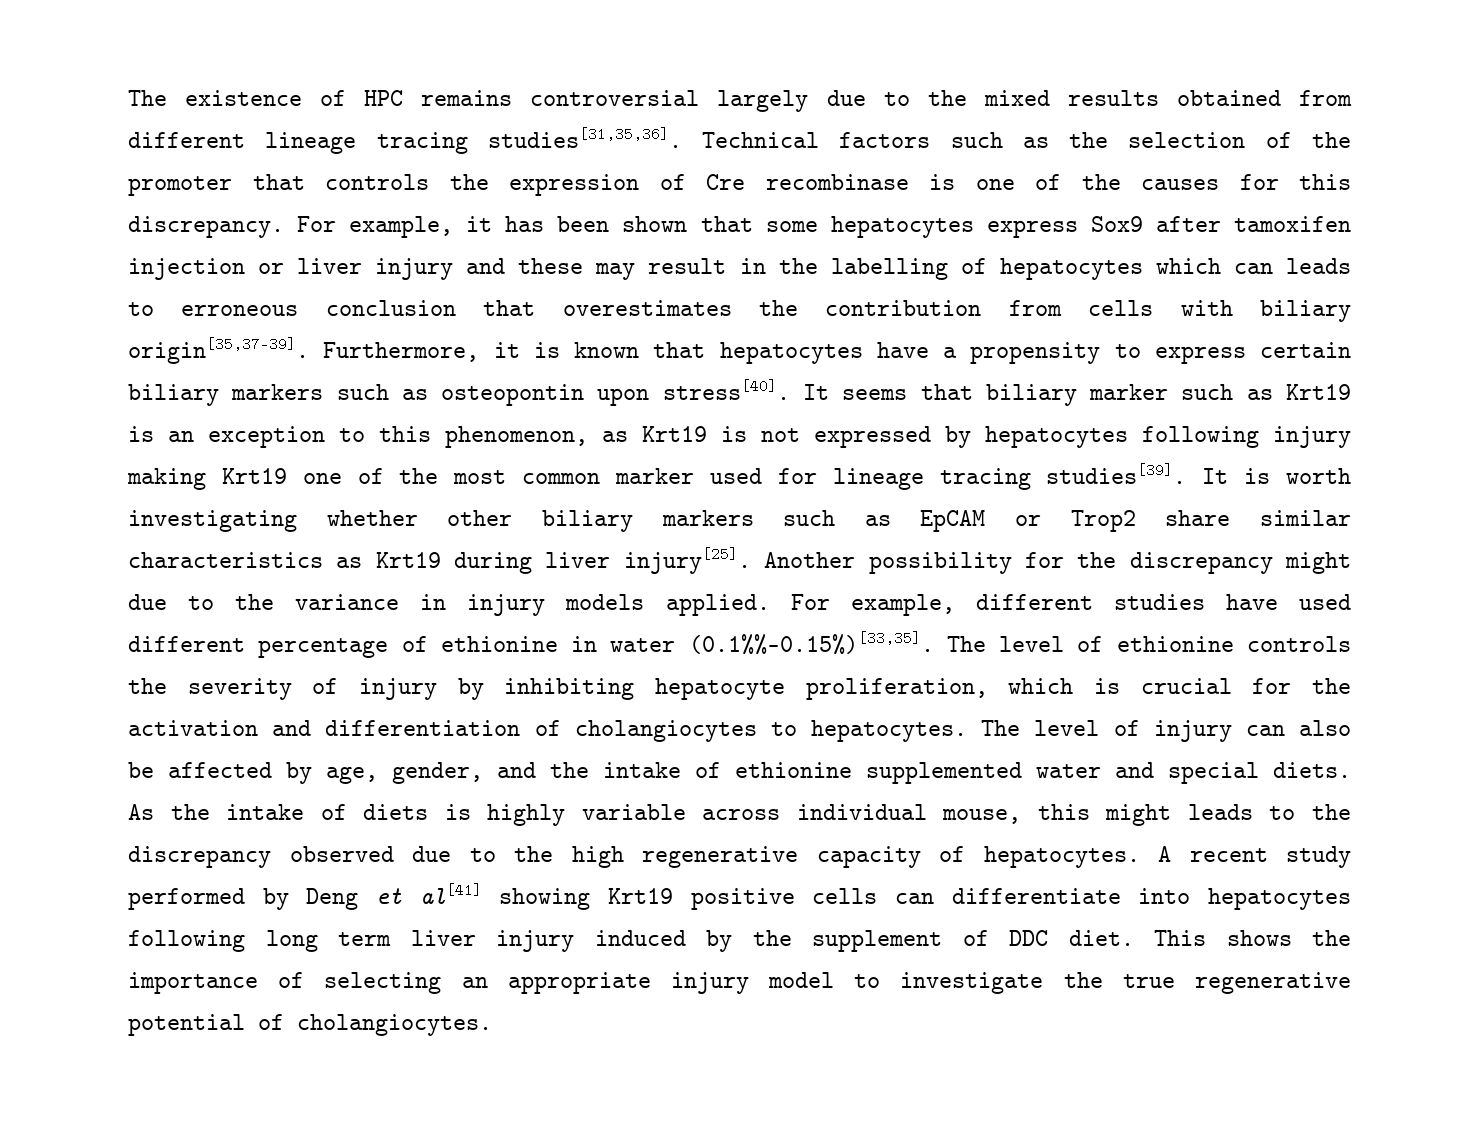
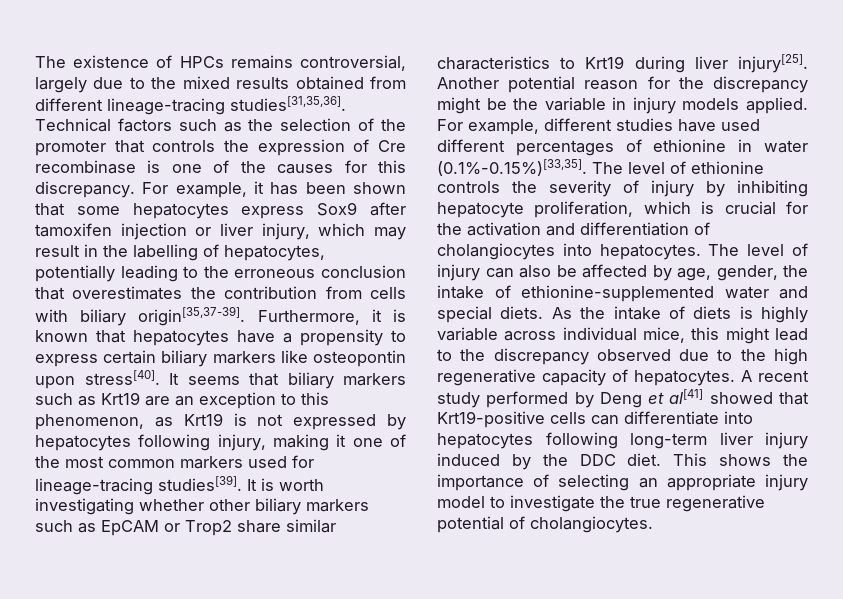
- The existence of HPC remains controversial largely due to the mixed results obtained from different lineage tracing studies[31,35,36].
+ The existence of HPCs remains controversial, largely due to the mixed results obtained from different lineage-tracing studies[31,35,36].
- For example, it has been shown that some hepatocytes express Sox9 after tamoxifen injection or liver injury and these may result in the labelling of hepatocytes which can leads to erroneous conclusion that overestimates the contribution from cells with biliary origin[35,37-39].
+ For example, it has been shown that some hepatocytes express Sox9 after tamoxifen injection or liver injury, which may result in the labelling of hepatocytes, potentially leading to the erroneous conclusion that overestimates the contribution from cells with biliary origin[35,37-39].
- Furthermore, it is known that hepatocytes have a propensity to express certain biliary markers such as osteopontin upon stress[40].
+ Furthermore, it is known that hepatocytes have a propensity to express certain biliary markers like osteopontin upon stress[40].
- It seems that biliary marker such as Krt19 is an exception to this phenomenon, as Krt19 is not expressed by hepatocytes following injury making Krt19 one of the most common marker used for lineage tracing studies[39].
+ It seems that biliary markers such as Krt19 are an exception to this phenomenon, as Krt19 is not expressed by hepatocytes following injury, making it one of the most common markers used for lineage-tracing studies[39].
- It is worth investigating whether other biliary markers such as EpCAM or Trop2 share similar characteristics as Krt19 during liver injury[25].
+ It is worth investigating whether other biliary markers such as EpCAM or Trop2 share similar characteristics to Krt19 during liver injury[25].
- Another possibility for the discrepancy might due to the variance in injury models applied.
+ Another potential reason for the discrepancy might be the variable in injury models applied.
- For example, different studies have used different percentage of ethionine in water (0.1%%-0.15%)[33,35]. The level of ethionine controls the severity of injury by inhibiting hepatocyte proliferation, which is crucial for the activation and differentiation of cholangiocytes to hepatocytes.
+ For example, different studies have used different percentages of ethionine in water (0.1%-0.15%)[33,35]. The level of ethionine controls the severity of injury by inhibiting hepatocyte proliferation, which is crucial for the activation and differentiation of cholangiocytes into hepatocytes.
- The level of injury can also be affected by age, gender, and the intake of ethionine supplemented water and special diets.
+ The level of injury can also be affected by age, gender, the intake of ethionine-supplemented water and special diets.
- As the intake of diets is highly variable across individual mouse, this might leads to the discrepancy observed due to the high regenerative capacity of hepatocytes.
+ As the intake of diets is highly variable across individual mice, this might lead to the discrepancy observed due to the high regenerative capacity of hepatocytes.
- A recent study performed by Deng et al[41] showing Krt19 positive cells can differentiate into hepatocytes following long term liver injury induced by the supplement of DDC diet.
+ A recent study performed by Deng et al[41] showed that Krt19-positive cells can differentiate into hepatocytes following long-term liver injury induced by the DDC diet.

